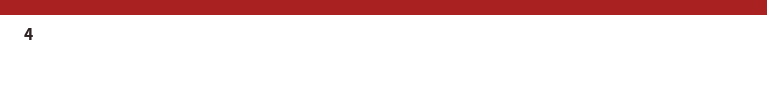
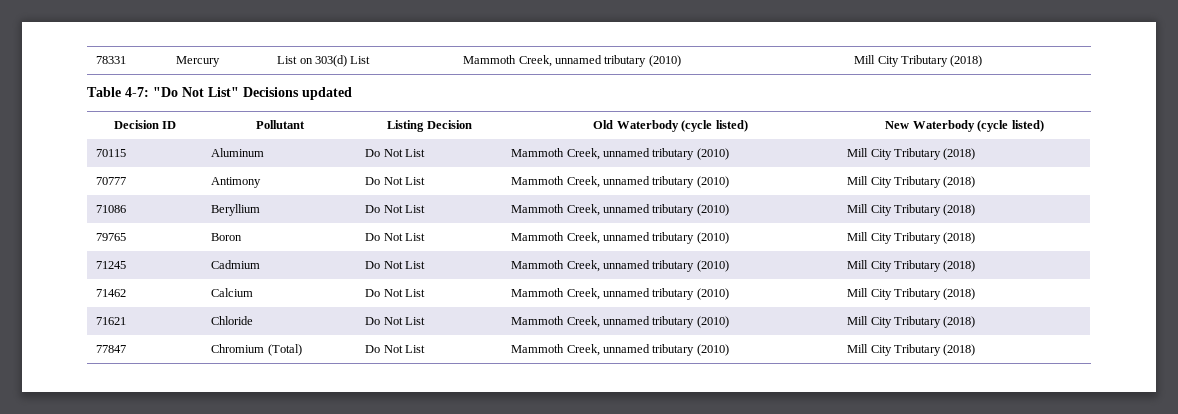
- 4
+ 78331 | Mercury | List on 303(d) List | Mammoth Creek, unnamed tributary (2010) | Mill City Tributary (2018)
+ Table 4-7: "Do Not List" Decisions updated
+ Decision ID | Pollutant | Listing Decision | Old Waterbody (cycle listed) | New Waterbody (cycle listed)
+ 70115 | Aluminum | Do Not List | Mammoth Creek, unnamed tributary (2010) | Mill City Tributary (2018)
+ 70777 | Antimony | Do Not List | Mammoth Creek, unnamed tributary (2010) | Mill City Tributary (2018)
+ 71086 | Beryllium | Do Not List | Mammoth Creek, unnamed tributary (2010) | Mill City Tributary (2018)
+ 79765 | Boron | Do Not List | Mammoth Creek, unnamed tributary (2010) | Mill City Tributary (2018)
+ 71245 | Cadmium | Do Not List | Mammoth Creek, unnamed tributary (2010) | Mill City Tributary (2018)
+ 71462 | Calcium | Do Not List | Mammoth Creek, unnamed tributary (2010) | Mill City Tributary (2018)
+ 71621 | Chloride | Do Not List | Mammoth Creek, unnamed tributary (2010) | Mill City Tributary (2018)
+ 77847 | Chromium (Total) | Do Not List | Mammoth Creek, unnamed tributary (2010) | Mill City Tributary (2018)

